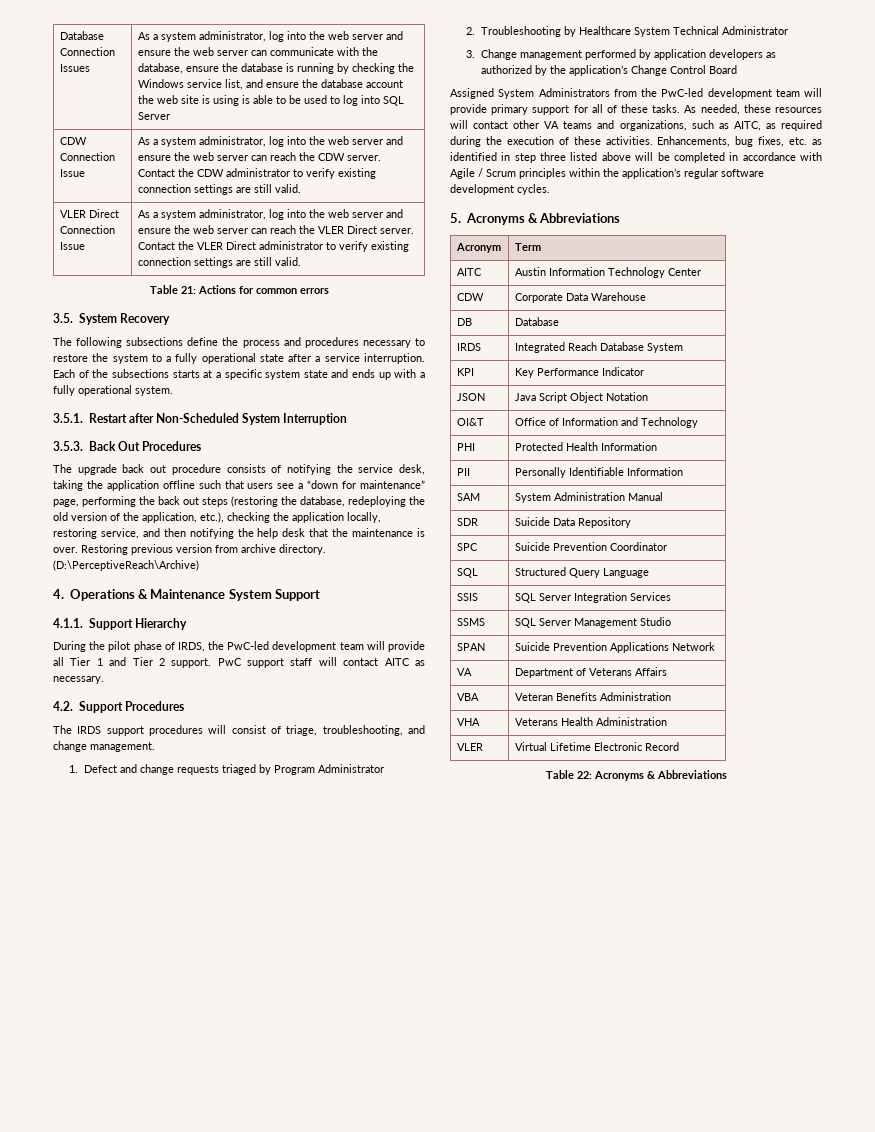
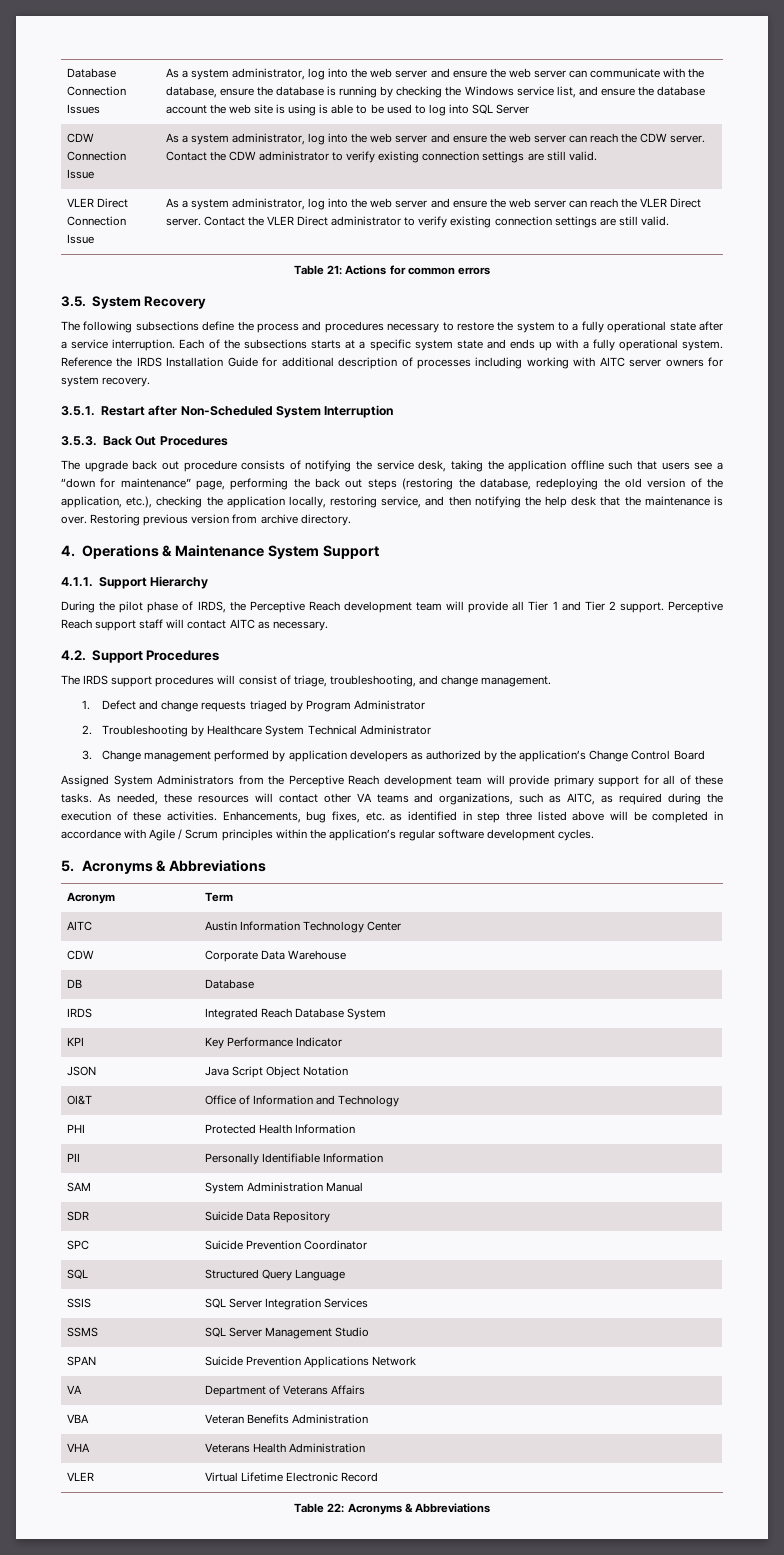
+ Reference the IRDS Installation Guide for additional description of processes including working with AITC server owners for system recovery.
- (D:\PerceptiveReach\Archive)
- During the pilot phase of IRDS, the PwC-led development team will provide all Tier 1 and Tier 2 support.
+ During the pilot phase of IRDS, the Perceptive Reach development team will provide all Tier 1 and Tier 2 support.
- PwC support staff will contact AITC as necessary.
+ Perceptive Reach support staff will contact AITC as necessary.
- Assigned System Administrators from the PwC-led development team will provide primary support for all of these tasks.
+ Assigned System Administrators from the Perceptive Reach development team will provide primary support for all of these tasks.

